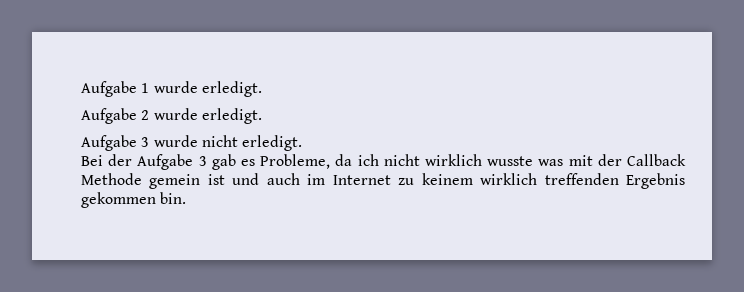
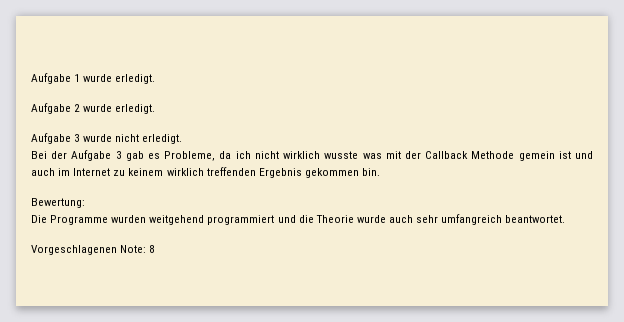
+ Bewertung:
+ Die Programme wurden weitgehend programmiert und die Theorie wurde auch sehr umfangreich beantwortet.
+ Vorgeschlagenen Note: 8

